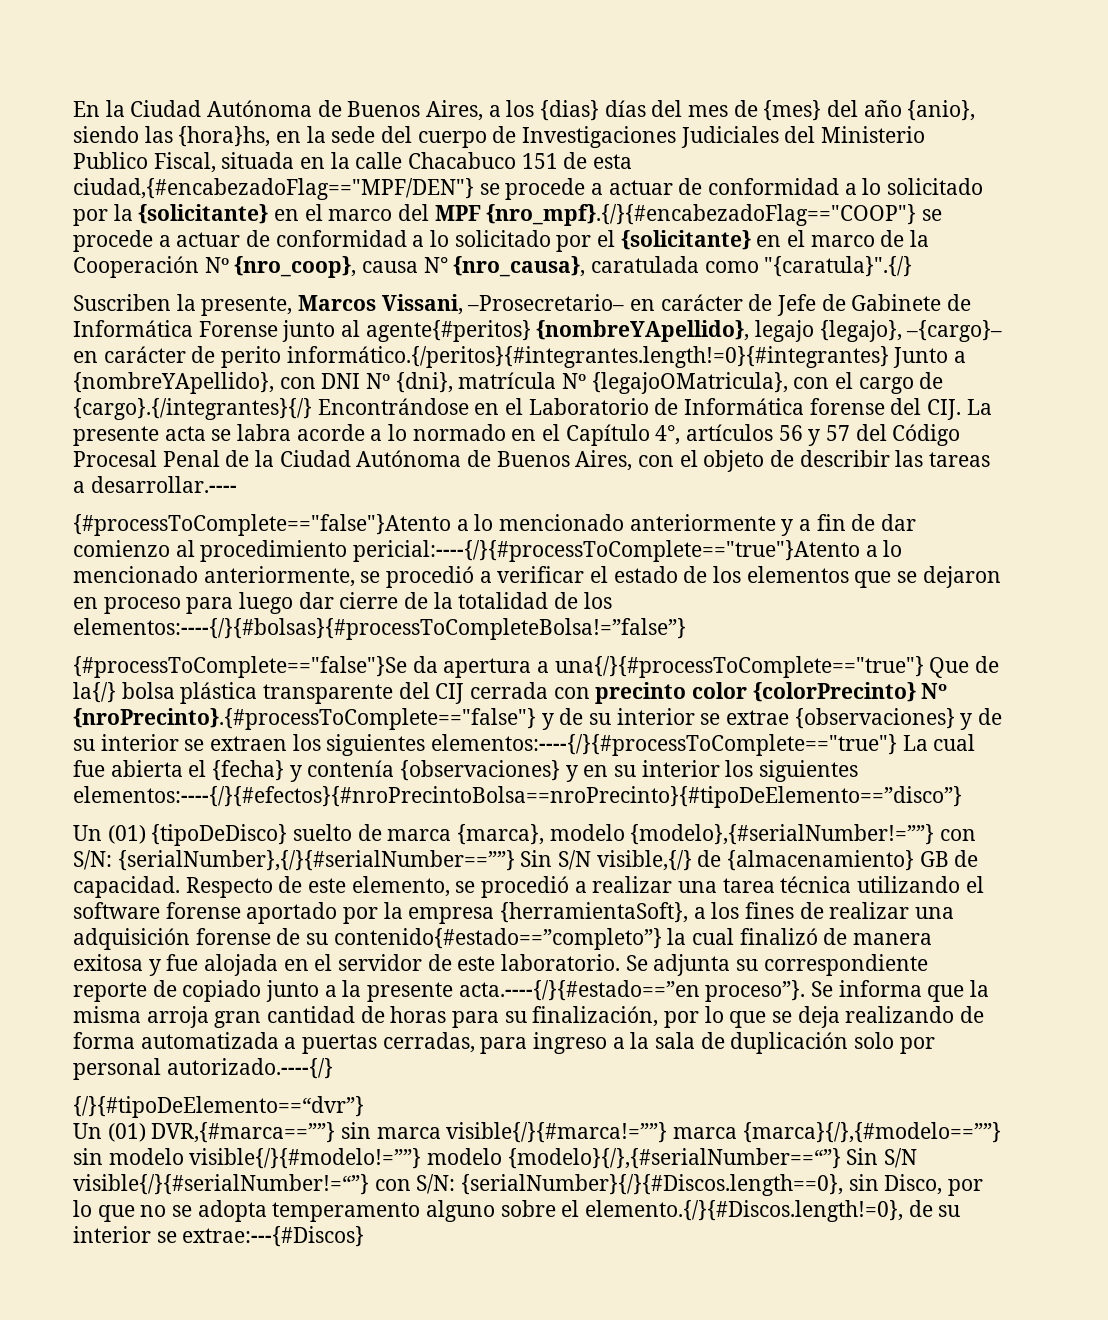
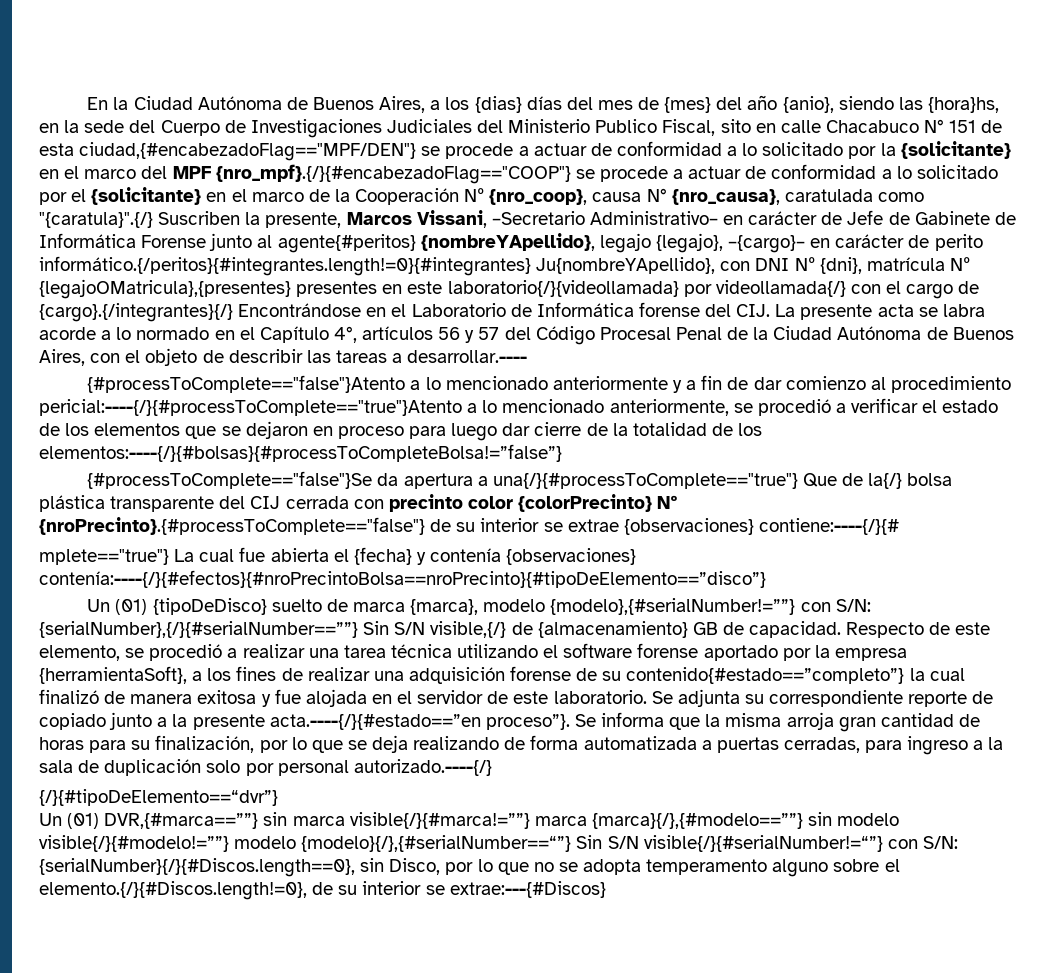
- En la Ciudad Autónoma de Buenos Aires, a los {dias} días del mes de {mes} del año {anio}, siendo las {hora}hs, en la sede del cuerpo de Investigaciones Judiciales del Ministerio Publico Fiscal, situada en la calle Chacabuco 151 de esta ciudad,{#encabezadoFlag=="MPF/DEN"} se procede a actuar de conformidad a lo solicitado por la {solicitante} en el marco del MPF {nro_mpf}.{/}{#encabezadoFlag=="COOP"} se procede a actuar de conformidad a lo solicitado por el {solicitante} en el marco de la Cooperación Nº {nro_coop}, causa N° {nro_causa}, caratulada como "{caratula}".{/}
- Suscriben la presente, Marcos Vissani, –Prosecretario– en carácter de Jefe de Gabinete de Informática Forense junto al agente{#peritos} {nombreYApellido}, legajo {legajo}, –{cargo}– en carácter de perito informático.{/peritos}{#integrantes.length!=0}{#integrantes} Junto a {nombreYApellido}, con DNI Nº {dni}, matrícula Nº {legajoOMatricula}, con el cargo de {cargo}.{/integrantes}{/} Encontrándose en el Laboratorio de Informática forense del CIJ. La presente acta se labra acorde a lo normado en el Capítulo 4°, artículos 56 y 57 del Código Procesal Penal de la Ciudad Autónoma de Buenos Aires, con el objeto de describir las tareas a desarrollar.----
+ En la Ciudad Autónoma de Buenos Aires, a los {dias} días del mes de {mes} del año {anio}, siendo las {hora}hs, en la sede del Cuerpo de Investigaciones Judiciales del Ministerio Publico Fiscal, sito en calle Chacabuco N° 151 de esta ciudad,{#encabezadoFlag=="MPF/DEN"} se procede a actuar de conformidad a lo solicitado por la {solicitante} en el marco del MPF {nro_mpf}.{/}{#encabezadoFlag=="COOP"} se procede a actuar de conformidad a lo solicitado por el {solicitante} en el marco de la Cooperación Nº {nro_coop}, causa N° {nro_causa}, caratulada como "{caratula}".{/} Suscriben la presente, Marcos Vissani, –Secretario Administrativo– en carácter de Jefe de Gabinete de Informática Forense junto al agente{#peritos} {nombreYApellido}, legajo {legajo}, –{cargo}– en carácter de perito informático.{/peritos}{#integrantes.length!=0}{#integrantes} Ju{nombreYApellido}, con DNI Nº {dni}, matrícula Nº {legajoOMatricula},{presentes} presentes en este laboratorio{/}{videollamada} por videollamada{/} con el cargo de {cargo}.{/integrantes}{/} Encontrándose en el Laboratorio de Informática forense del CIJ. La presente acta se labra acorde a lo normado en el Capítulo 4°, artículos 56 y 57 del Código Procesal Penal de la Ciudad Autónoma de Buenos Aires, con el objeto de describir las tareas a desarrollar.----
- {#processToComplete=="false"}Se da apertura a una{/}{#processToComplete=="true"} Que de la{/} bolsa plástica transparente del CIJ cerrada con precinto color {colorPrecinto} Nº {nroPrecinto}.{#processToComplete=="false"} y de su interior se extrae {observaciones} y de su interior se extraen los siguientes elementos:----{/}{#processToComplete=="true"} La cual fue abierta el {fecha} y contenía {observaciones} y en su interior los siguientes elementos:----{/}{#efectos}{#nroPrecintoBolsa==nroPrecinto}{#tipoDeElemento==”disco”}
+ {#processToComplete=="false"}Se da apertura a una{/}{#processToComplete=="true"} Que de la{/} bolsa plástica transparente del CIJ cerrada con precinto color {colorPrecinto} Nº {nroPrecinto}.{#processToComplete=="false"} de su interior se extrae {observaciones} contiene:----{/}{#
+ mplete=="true"} La cual fue abierta el {fecha} y contenía {observaciones} contenía:----{/}{#efectos}{#nroPrecintoBolsa==nroPrecinto}{#tipoDeElemento==”disco”}

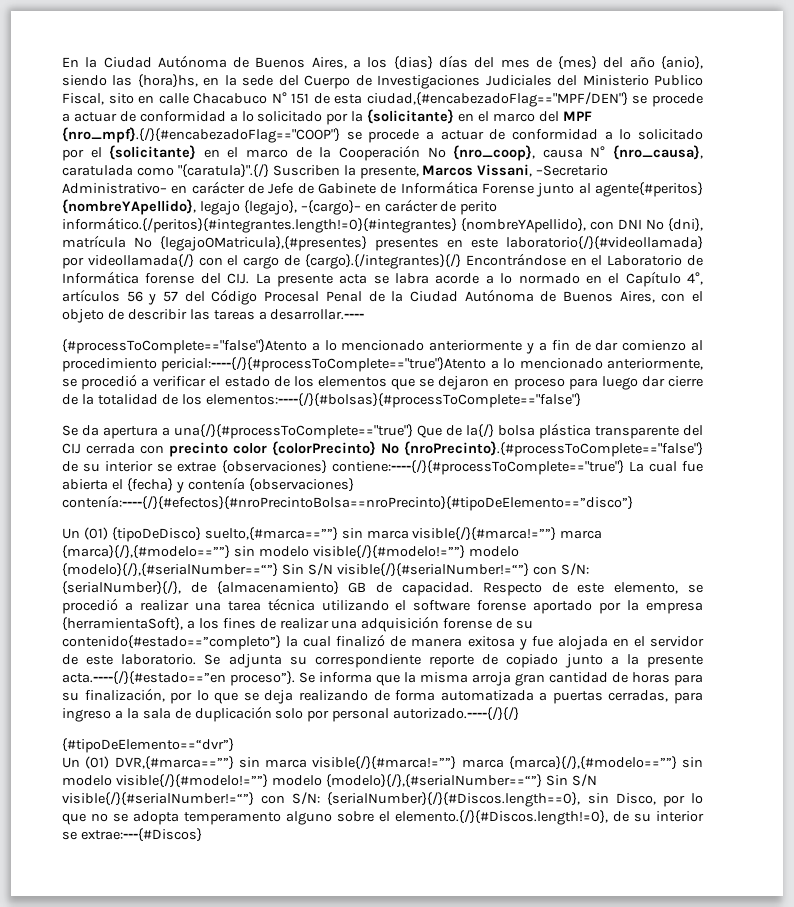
- En la Ciudad Autónoma de Buenos Aires, a los {dias} días del mes de {mes} del año {anio}, siendo las {hora}hs, en la sede del Cuerpo de Investigaciones Judiciales del Ministerio Publico Fiscal, sito en calle Chacabuco N° 151 de esta ciudad,{#encabezadoFlag=="MPF/DEN"} se procede a actuar de conformidad a lo solicitado por la {solicitante} en el marco del MPF {nro_mpf}.{/}{#encabezadoFlag=="COOP"} se procede a actuar de conformidad a lo solicitado por el {solicitante} en el marco de la Cooperación Nº {nro_coop}, causa N° {nro_causa}, caratulada como "{caratula}".{/} Suscriben la presente, Marcos Vissani, –Secretario Administrativo– en carácter de Jefe de Gabinete de Informática Forense junto al agente{#peritos} {nombreYApellido}, legajo {legajo}, –{cargo}– en carácter de perito informático.{/peritos}{#integrantes.length!=0}{#integrantes} Ju{nombreYApellido}, con DNI Nº {dni}, matrícula Nº {legajoOMatricula},{presentes} presentes en este laboratorio{/}{videollamada} por videollamada{/} con el cargo de {cargo}.{/integrantes}{/} Encontrándose en el Laboratorio de Informática forense del CIJ. La presente acta se labra acorde a lo normado en el Capítulo 4°, artículos 56 y 57 del Código Procesal Penal de la Ciudad Autónoma de Buenos Aires, con el objeto de describir las tareas a desarrollar.----
+ En la Ciudad Autónoma de Buenos Aires, a los {dias} días del mes de {mes} del año {anio}, siendo las {hora}hs, en la sede del Cuerpo de Investigaciones Judiciales del Ministerio Publico Fiscal, sito en calle Chacabuco N° 151 de esta ciudad,{#encabezadoFlag=="MPF/DEN"} se procede a actuar de conformidad a lo solicitado por la {solicitante} en el marco del MPF {nro_mpf}.{/}{#encabezadoFlag=="COOP"} se procede a actuar de conformidad a lo solicitado por el {solicitante} en el marco de la Cooperación Nº {nro_coop}, causa N° {nro_causa}, caratulada como "{caratula}".{/} Suscriben la presente, Marcos Vissani, –Secretario Administrativo– en carácter de Jefe de Gabinete de Informática Forense junto al agente{#peritos} {nombreYApellido}, legajo {legajo}, –{cargo}– en carácter de perito informático.{/peritos}{#integrantes.length!=0}{#integrantes} {nombreYApellido}, con DNI Nº {dni}, matrícula Nº {legajoOMatricula},{#presentes} presentes en este laboratorio{/}{#videollamada} por videollamada{/} con el cargo de {cargo}.{/integrantes}{/} Encontrándose en el Laboratorio de Informática forense del CIJ. La presente acta se labra acorde a lo normado en el Capítulo 4°, artículos 56 y 57 del Código Procesal Penal de la Ciudad Autónoma de Buenos Aires, con el objeto de describir las tareas a desarrollar.----
- {#processToComplete=="false"}Atento a lo mencionado anteriormente y a fin de dar comienzo al procedimiento pericial:----{/}{#processToComplete=="true"}Atento a lo mencionado anteriormente, se procedió a verificar el estado de los elementos que se dejaron en proceso para luego dar cierre de la totalidad de los elementos:----{/}{#bolsas}{#processToCompleteBolsa!=”false”}
- {#processToComplete=="false"}Se da apertura a una{/}{#processToComplete=="true"} Que de la{/} bolsa plástica transparente del CIJ cerrada con precinto color {colorPrecinto} Nº {nroPrecinto}.{#processToComplete=="false"} de su interior se extrae {observaciones} contiene:----{/}{#
- mplete=="true"} La cual fue abierta el {fecha} y contenía {observaciones} contenía:----{/}{#efectos}{#nroPrecintoBolsa==nroPrecinto}{#tipoDeElemento==”disco”}
+ {#processToComplete=="false"}Atento a lo mencionado anteriormente y a fin de dar comienzo al procedimiento pericial:----{/}{#processToComplete=="true"}Atento a lo mencionado anteriormente, se procedió a verificar el estado de los elementos que se dejaron en proceso para luego dar cierre de la totalidad de los elementos:----{/}{#bolsas}{#processToComplete=="false"}
+ Se da apertura a una{/}{#processToComplete=="true"} Que de la{/} bolsa plástica transparente del CIJ cerrada con precinto color {colorPrecinto} Nº {nroPrecinto}.{#processToComplete=="false"} de su interior se extrae {observaciones} contiene:----{/}{#processToComplete=="true"} La cual fue abierta el {fecha} y contenía {observaciones} contenía:----{/}{#efectos}{#nroPrecintoBolsa==nroPrecinto}{#tipoDeElemento==”disco”}
- Un (01) {tipoDeDisco} suelto de marca {marca}, modelo {modelo},{#serialNumber!=””} con S/N: {serialNumber},{/}{#serialNumber==””} Sin S/N visible,{/} de {almacenamiento} GB de capacidad.
+ Un (01) {tipoDeDisco} suelto,{#marca==””} sin marca visible{/}{#marca!=””} marca {marca}{/},{#modelo==””} sin modelo visible{/}{#modelo!=””} modelo {modelo}{/},{#serialNumber==“”} Sin S/N visible{/}{#serialNumber!=“”} con S/N: {serialNumber}{/}, de {almacenamiento} GB de capacidad.
- Se informa que la misma arroja gran cantidad de horas para su finalización, por lo que se deja realizando de forma automatizada a puertas cerradas, para ingreso a la sala de duplicación solo por personal autorizado.----{/}
- {/}{#tipoDeElemento==“dvr”}
+ Se informa que la misma arroja gran cantidad de horas para su finalización, por lo que se deja realizando de forma automatizada a puertas cerradas, para ingreso a la sala de duplicación solo por personal autorizado.----{/}{/}
+ {#tipoDeElemento==“dvr”}

